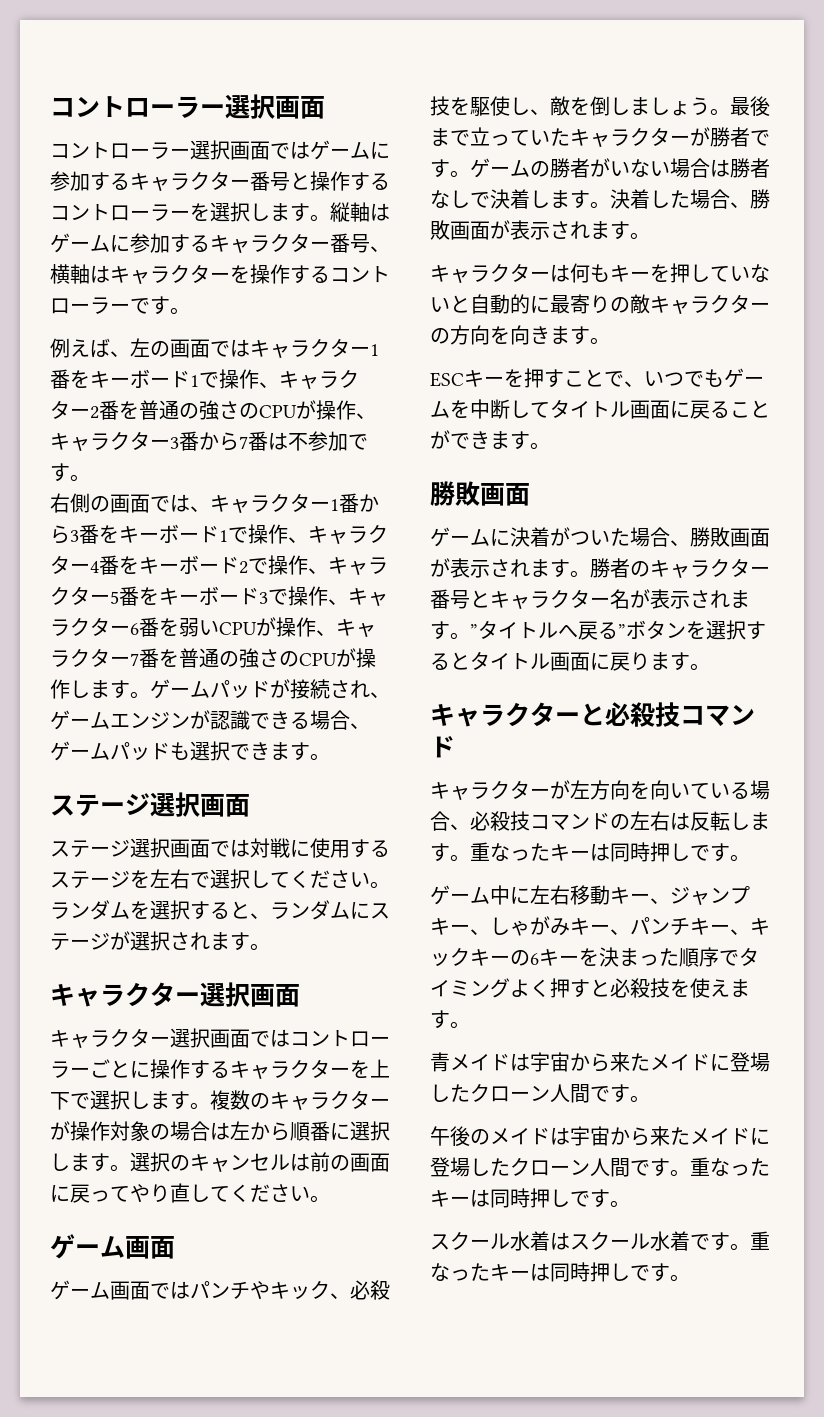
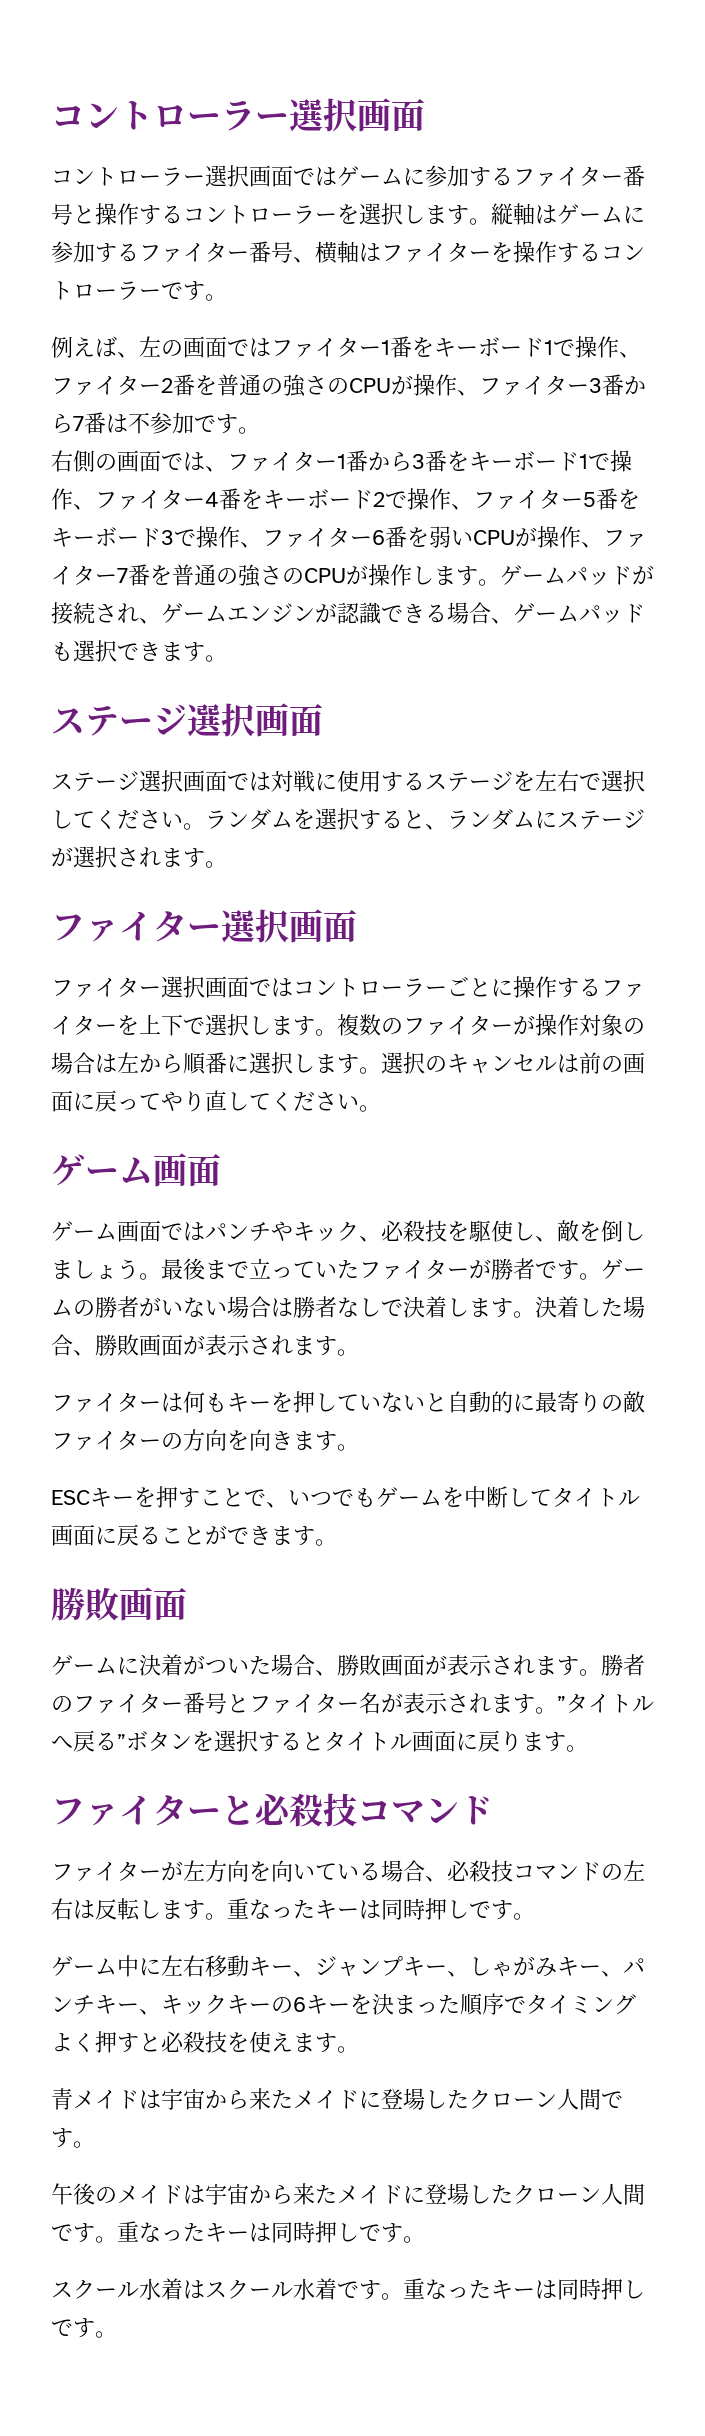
- コントローラー選択画面ではゲームに参加するキャラクター番号と操作するコントローラーを選択します。
+ コントローラー選択画面ではゲームに参加するファイター番号と操作するコントローラーを選択します。
- 縦軸はゲームに参加するキャラクター番号、横軸はキャラクターを操作するコントローラーです。
+ 縦軸はゲームに参加するファイター番号、横軸はファイターを操作するコントローラーです。
- 例えば、左の画面ではキャラクター1番をキーボード1で操作、キャラクター2番を普通の強さのCPUが操作、キャラクター3番から7番は不参加です。
+ 例えば、左の画面ではファイター1番をキーボード1で操作、ファイター2番を普通の強さのCPUが操作、ファイター3番から7番は不参加です。
- 右側の画面では、キャラクター1番から3番をキーボード1で操作、キャラクター4番をキーボード2で操作、キャラクター5番をキーボード3で操作、キャラクター6番を弱いCPUが操作、キャラクター7番を普通の強さのCPUが操作します。
+ 右側の画面では、ファイター1番から3番をキーボード1で操作、ファイター4番をキーボード2で操作、ファイター5番をキーボード3で操作、ファイター6番を弱いCPUが操作、ファイター7番を普通の強さのCPUが操作します。
  ランダムを選択すると、ランダムにステージが選択されます。
- キャラクター選択画面
+ ファイター選択画面
- キャラクター選択画面ではコントローラーごとに操作するキャラクターを上下で選択します。
+ ファイター選択画面ではコントローラーごとに操作するファイターを上下で選択します。
- 複数のキャラクターが操作対象の場合は左から順番に選択します。
+ 複数のファイターが操作対象の場合は左から順番に選択します。
- 最後まで立っていたキャラクターが勝者です。
+ 最後まで立っていたファイターが勝者です。
- キャラクターは何もキーを押していないと自動的に最寄りの敵キャラクターの方向を向きます。
+ ファイターは何もキーを押していないと自動的に最寄りの敵ファイターの方向を向きます。
- 勝者のキャラクター番号とキャラクター名が表示されます。”タイトルへ戻る”ボタンを選択するとタイトル画面に戻ります。
+ 勝者のファイター番号とファイター名が表示されます。”タイトルへ戻る”ボタンを選択するとタイトル画面に戻ります。
- キャラクターと必殺技コマンド
+ ファイターと必殺技コマンド
- キャラクターが左方向を向いている場合、必殺技コマンドの左右は反転します。
+ ファイターが左方向を向いている場合、必殺技コマンドの左右は反転します。

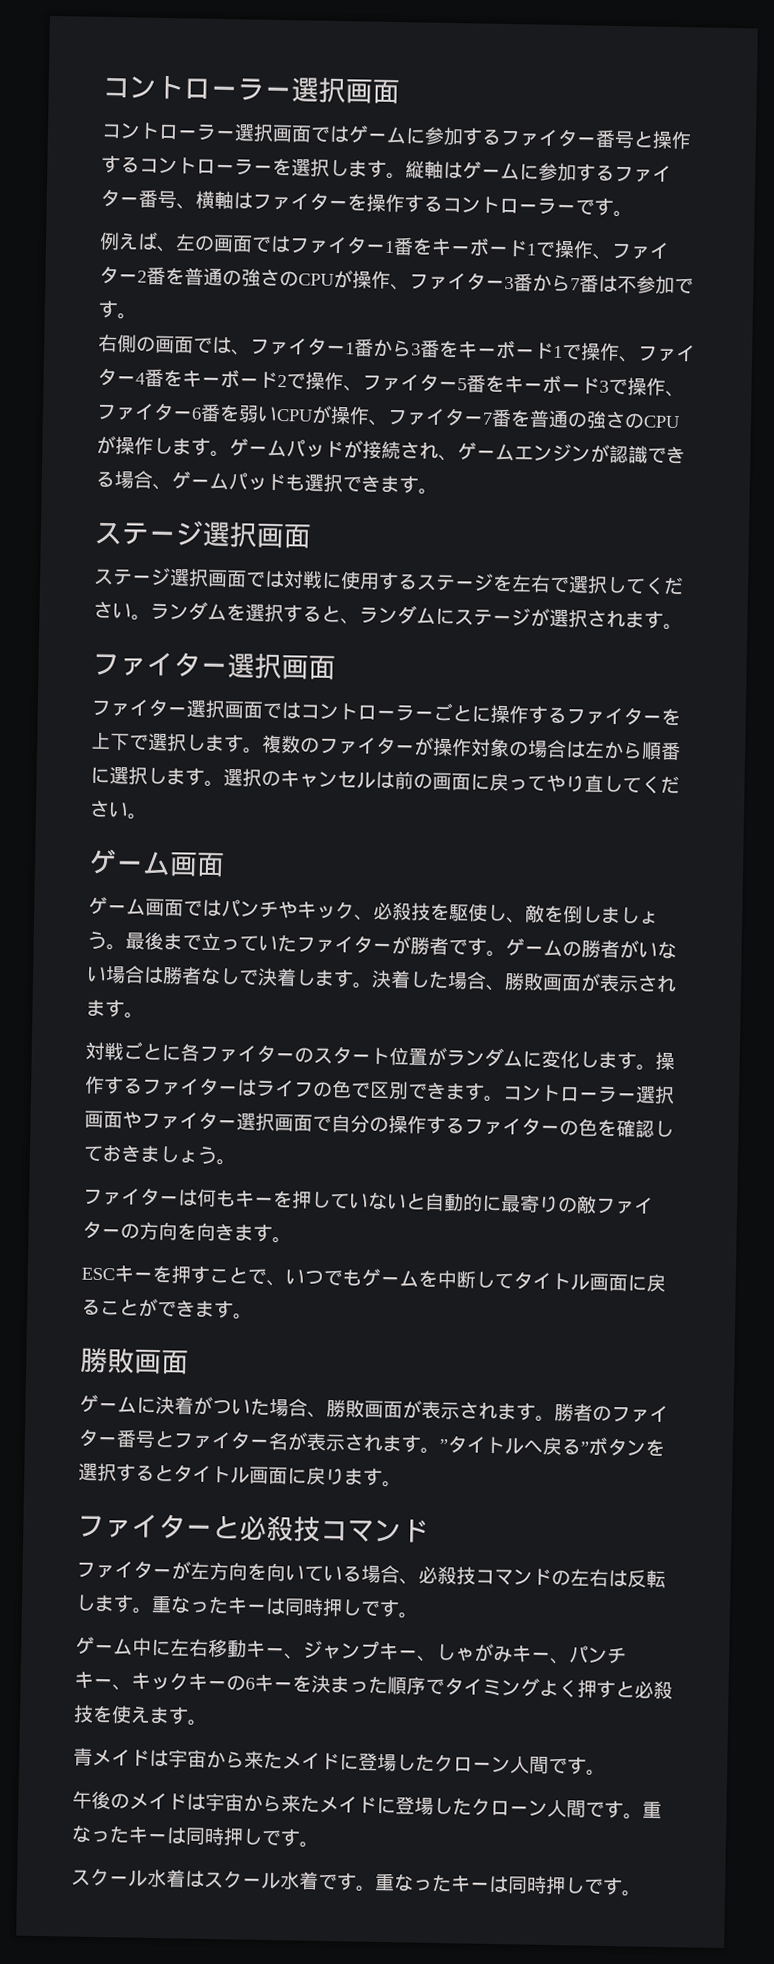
+ 対戦ごとに各ファイターのスタート位置がランダムに変化します。操作するファイターはライフの色で区別できます。コントローラー選択画面やファイター選択画面で自分の操作するファイターの色を確認しておきましょう。

